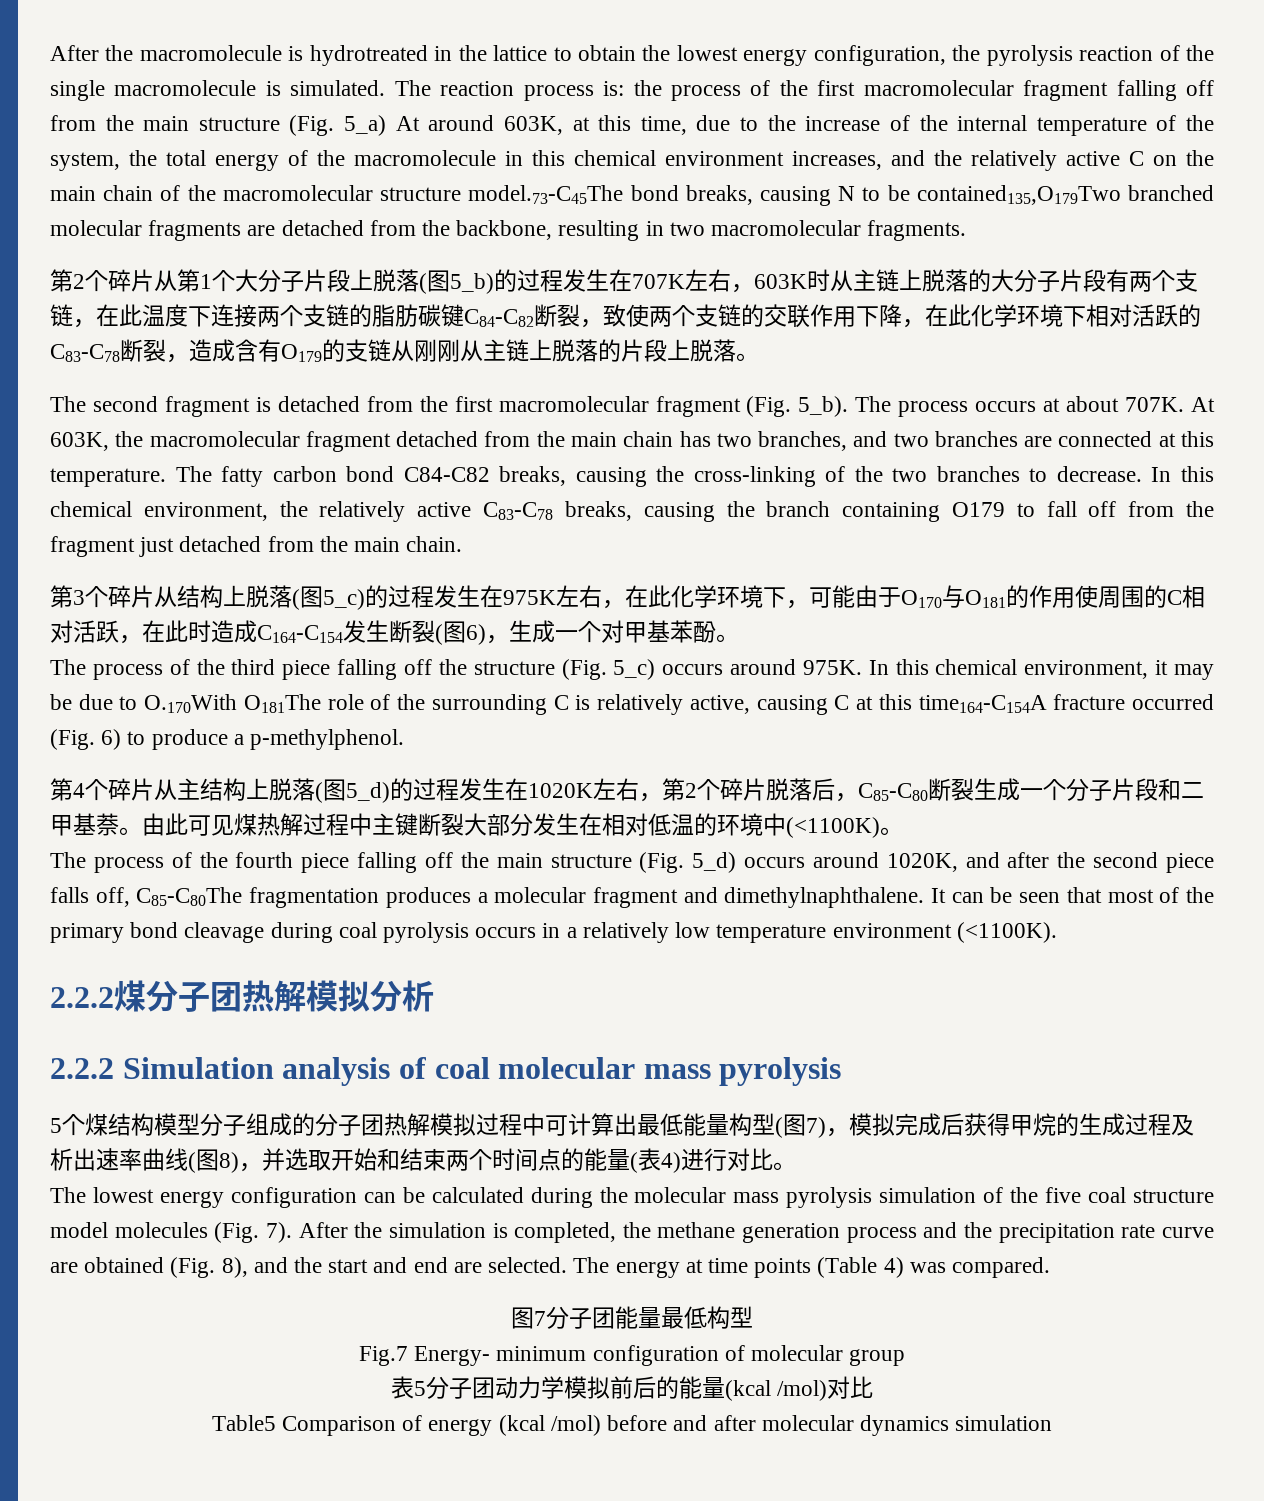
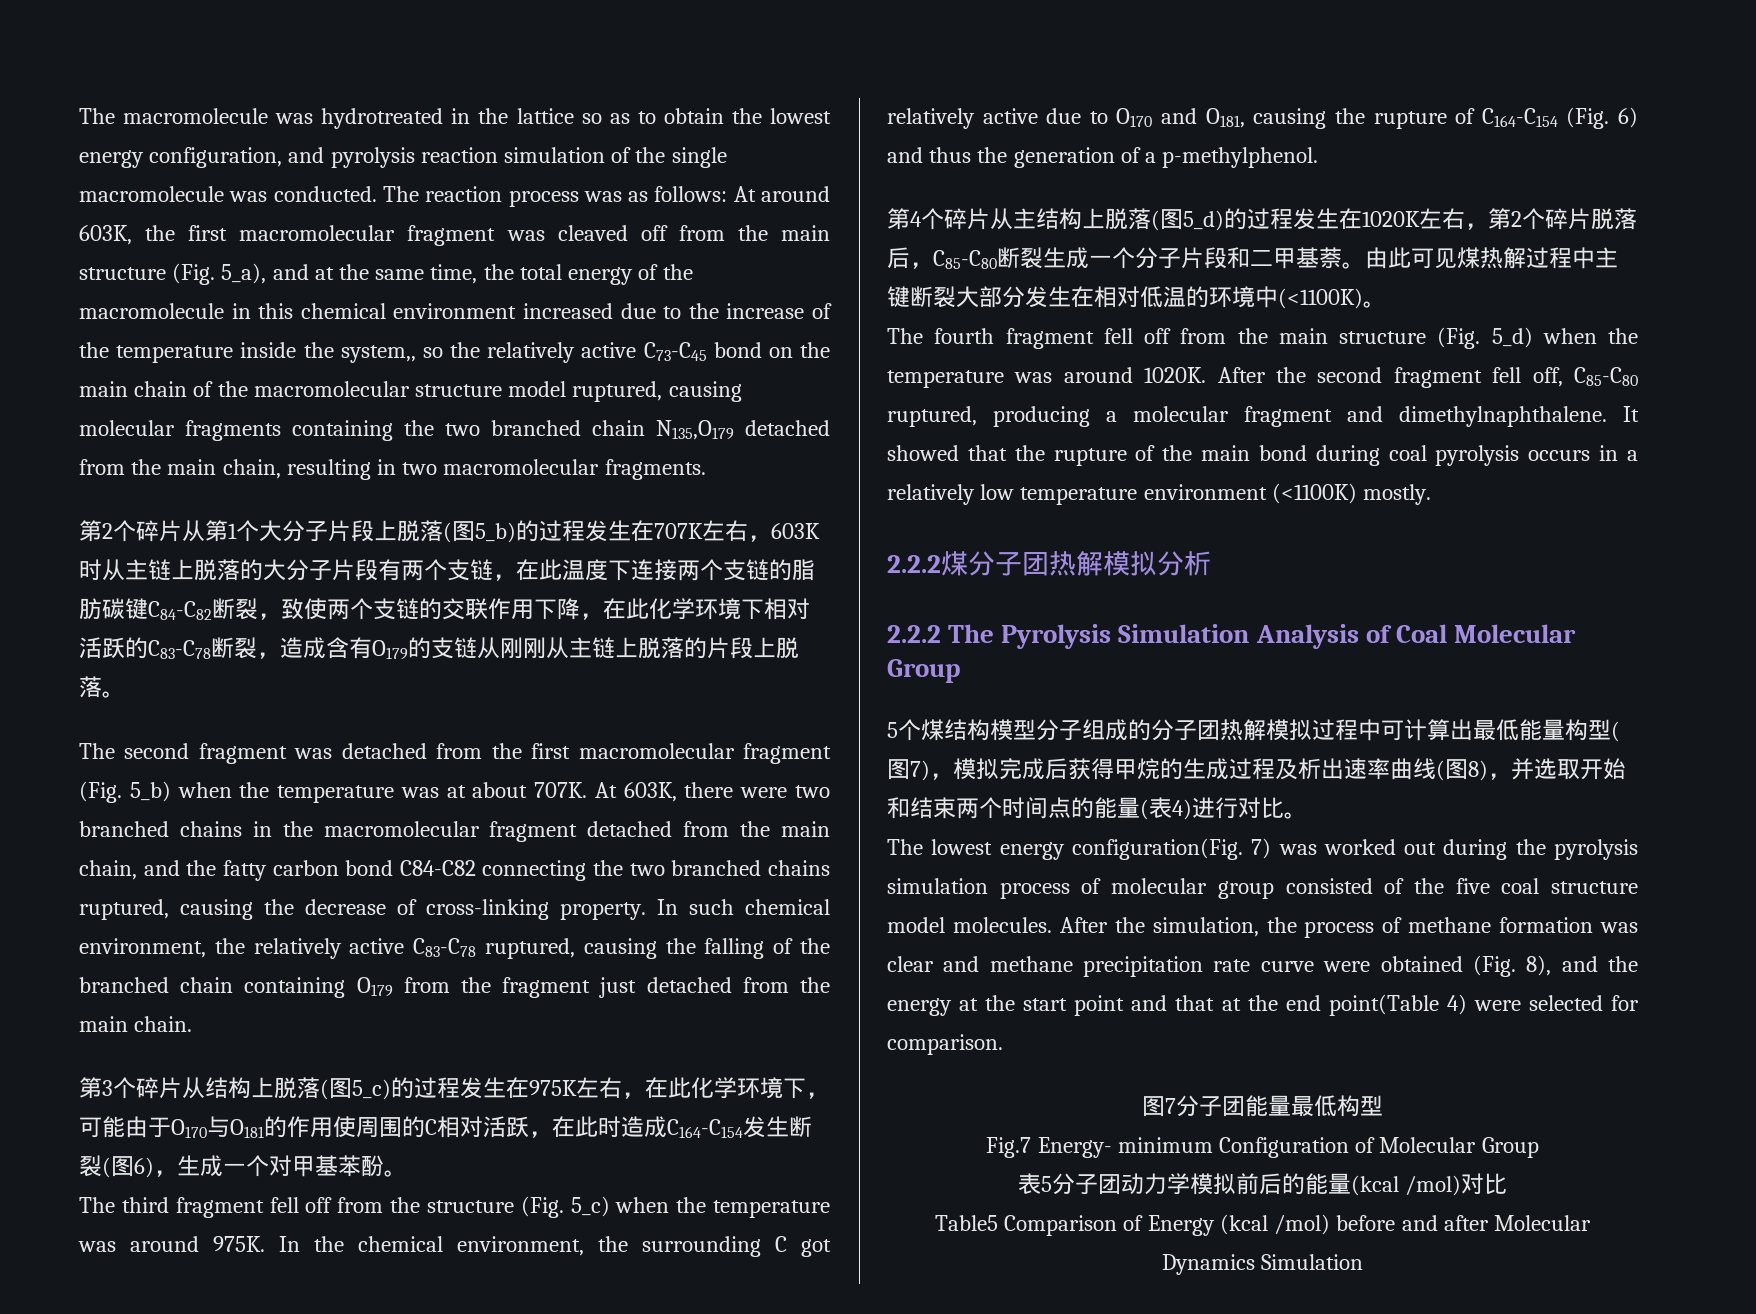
- After the macromolecule is hydrotreated in the lattice to obtain the lowest energy configuration, the pyrolysis reaction of the single macromolecule is simulated.
+ The macromolecule was hydrotreated in the lattice so as to obtain the lowest energy configuration, and pyrolysis reaction simulation of the single macromolecule was conducted.
- The reaction process is: the process of the first macromolecular fragment falling off from the main structure (Fig. 5_a) At around 603K, at this time, due to the increase of the internal temperature of the system, the total energy of the macromolecule in this chemical environment increases, and the relatively active C on the main chain of the macromolecular structure model.73-C45The bond breaks, causing N to be contained135,O179Two branched molecular fragments are detached from the backbone, resulting in two macromolecular fragments.
+ The reaction process was as follows: At around 603K, the first macromolecular fragment was cleaved off from the main structure (Fig. 5_a), and at the same time, the total energy of the macromolecule in this chemical environment increased due to the increase of the temperature inside the system,, so the relatively active C73-C45 bond on the main chain of the macromolecular structure model ruptured, causing molecular fragments containing the two branched chain N135,O179 detached from the main chain, resulting in two macromolecular fragments.
- The second fragment is detached from the first macromolecular fragment (Fig. 5_b). The process occurs at about 707K.
+ The second fragment was detached from the first macromolecular fragment (Fig. 5_b) when the temperature was at about 707K.
- At 603K, the macromolecular fragment detached from the main chain has two branches, and two branches are connected at this temperature. The fatty carbon bond C84-C82 breaks, causing the cross-linking of the two branches to decrease. In this chemical environment, the relatively active C83-C78 breaks, causing the branch containing O179 to fall off from the fragment just detached from the main chain.
+ At 603K, there were two branched chains in the macromolecular fragment detached from the main chain, and the fatty carbon bond C84-C82 connecting the two branched chains ruptured, causing the decrease of cross-linking property. In such chemical environment, the relatively active C83-C78 ruptured, causing the falling of the branched chain containing O179 from the fragment just detached from the main chain.
- The process of the third piece falling off the structure (Fig. 5_c) occurs around 975K.
+ The third fragment fell off from the structure (Fig. 5_c) when the temperature was around 975K.
- In this chemical environment, it may be due to O.170With O181The role of the surrounding C is relatively active, causing C at this time164-C154A fracture occurred (Fig. 6) to produce a p-methylphenol.
+ In the chemical environment, the surrounding C got relatively active due to O170 and O181, causing the rupture of C164-C154 (Fig. 6) and thus the generation of a p-methylphenol.
- The process of the fourth piece falling off the main structure (Fig. 5_d) occurs around 1020K, and after the second piece falls off, C85-C80The fragmentation produces a molecular fragment and dimethylnaphthalene.
+ The fourth fragment fell off from the main structure (Fig. 5_d) when the temperature was around 1020K. After the second fragment fell off, C85-C80 ruptured, producing a molecular fragment and dimethylnaphthalene.
- It can be seen that most of the primary bond cleavage during coal pyrolysis occurs in a relatively low temperature environment (<1100K).
+ It showed that the rupture of the main bond during coal pyrolysis occurs in a relatively low temperature environment (<1100K) mostly.
- 2.2.2 Simulation analysis of coal molecular mass pyrolysis
+ 2.2.2 The Pyrolysis Simulation Analysis of Coal Molecular Group
- The lowest energy configuration can be calculated during the molecular mass pyrolysis simulation of the five coal structure model molecules (Fig. 7). After the simulation is completed, the methane generation process and the precipitation rate curve are obtained (Fig. 8), and the start and end are selected. The energy at time points (Table 4) was compared.
+ The lowest energy configuration(Fig. 7) was worked out during the pyrolysis simulation process of molecular group consisted of the five coal structure model molecules. After the simulation, the process of methane formation was clear and methane precipitation rate curve were obtained (Fig. 8), and the energy at the start point and that at the end point(Table 4) were selected for comparison.
- Fig.7 Energy- minimum configuration of molecular group
+ Fig.7 Energy- minimum Configuration of Molecular Group
- Table5 Comparison of energy (kcal /mol) before and after molecular dynamics simulation
+ Table5 Comparison of Energy (kcal /mol) before and after Molecular Dynamics Simulation

